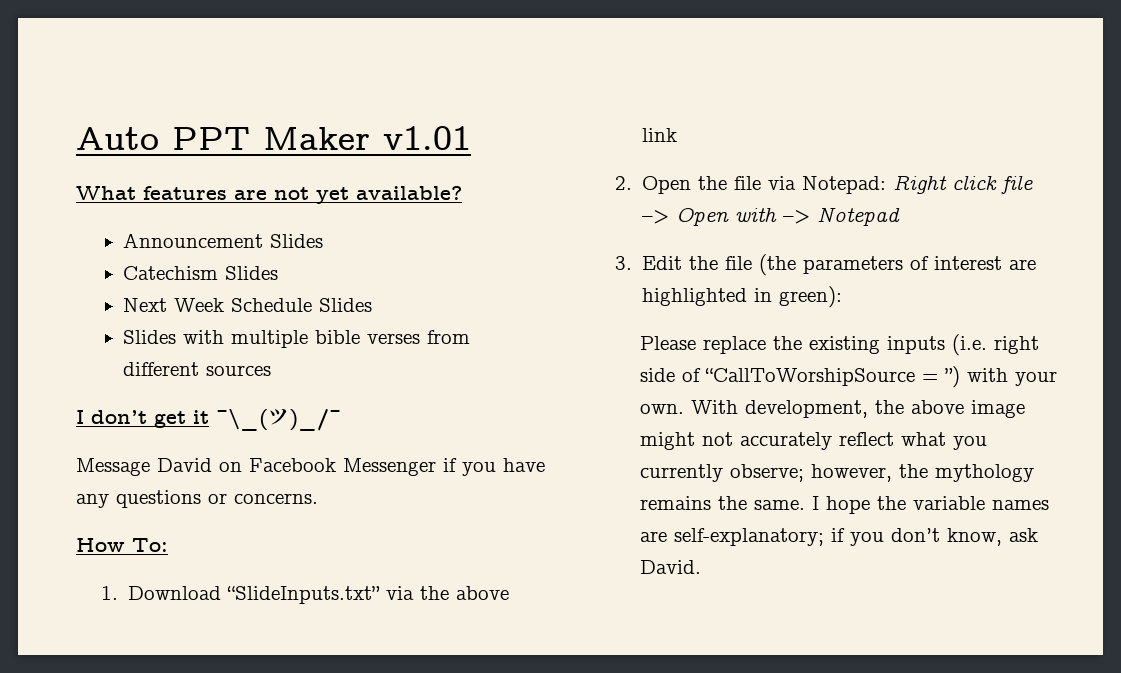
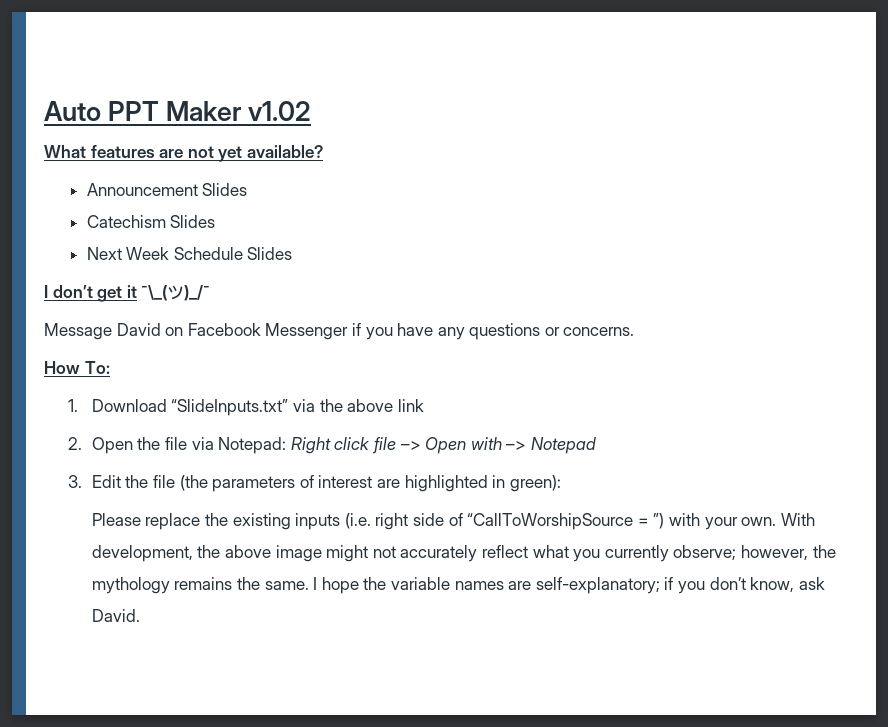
- Auto PPT Maker v1.01
+ Auto PPT Maker v1.02
- Slides with multiple bible verses from different sources

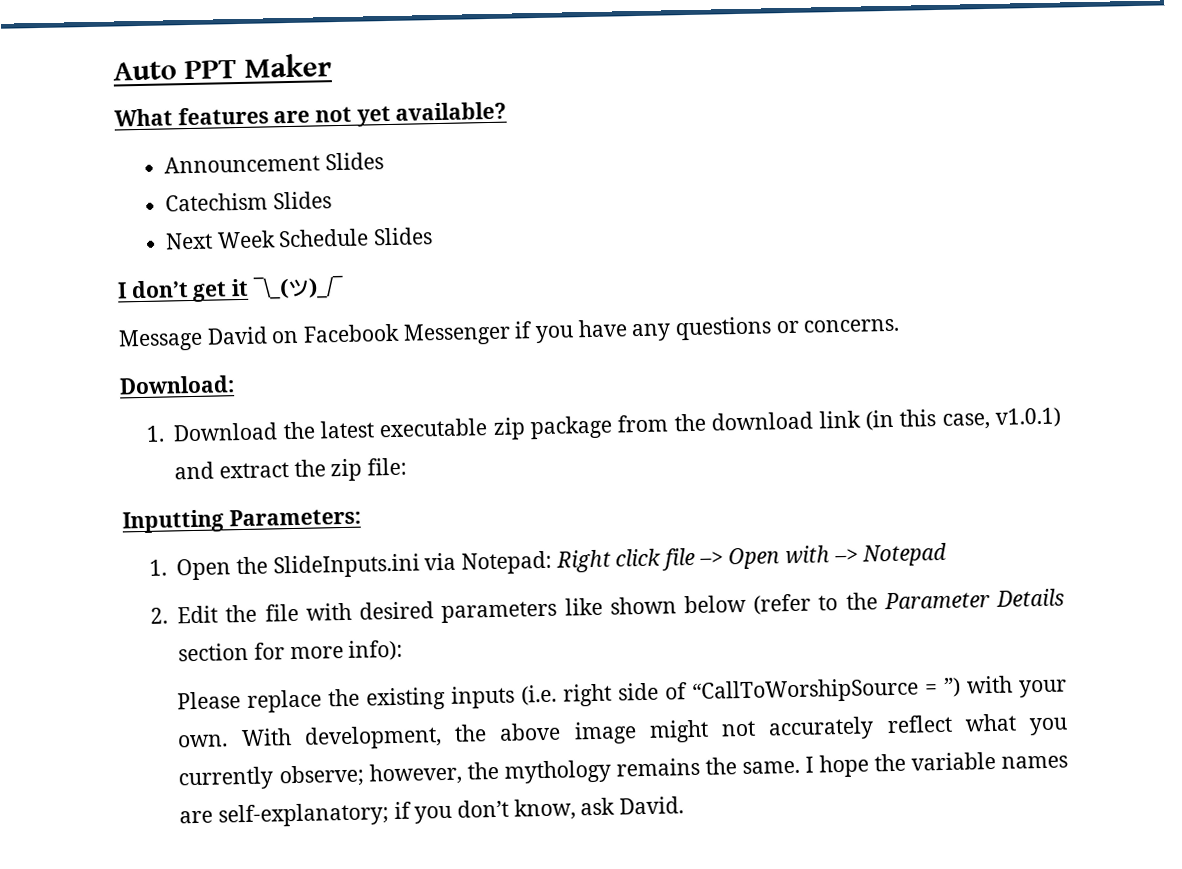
- Auto PPT Maker v1.02
+ Auto PPT Maker
- How To:
+ Download:
- 1. Download “SlideInputs.txt” via the above link
- 2. Open the file via Notepad: Right click file –> Open with –> Notepad
+ 1. Download the latest executable zip package from the download link (in this case, v1.0.1) and extract the zip file:
+ Inputting Parameters:
+ 1. Open the SlideInputs.ini via Notepad: Right click file –> Open with –> Notepad
- 3. Edit the file (the parameters of interest are highlighted in green):
+ 2. Edit the file with desired parameters like shown below (refer to the Parameter Details section for more info):

